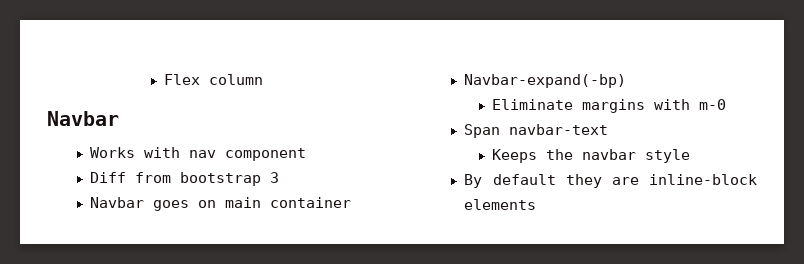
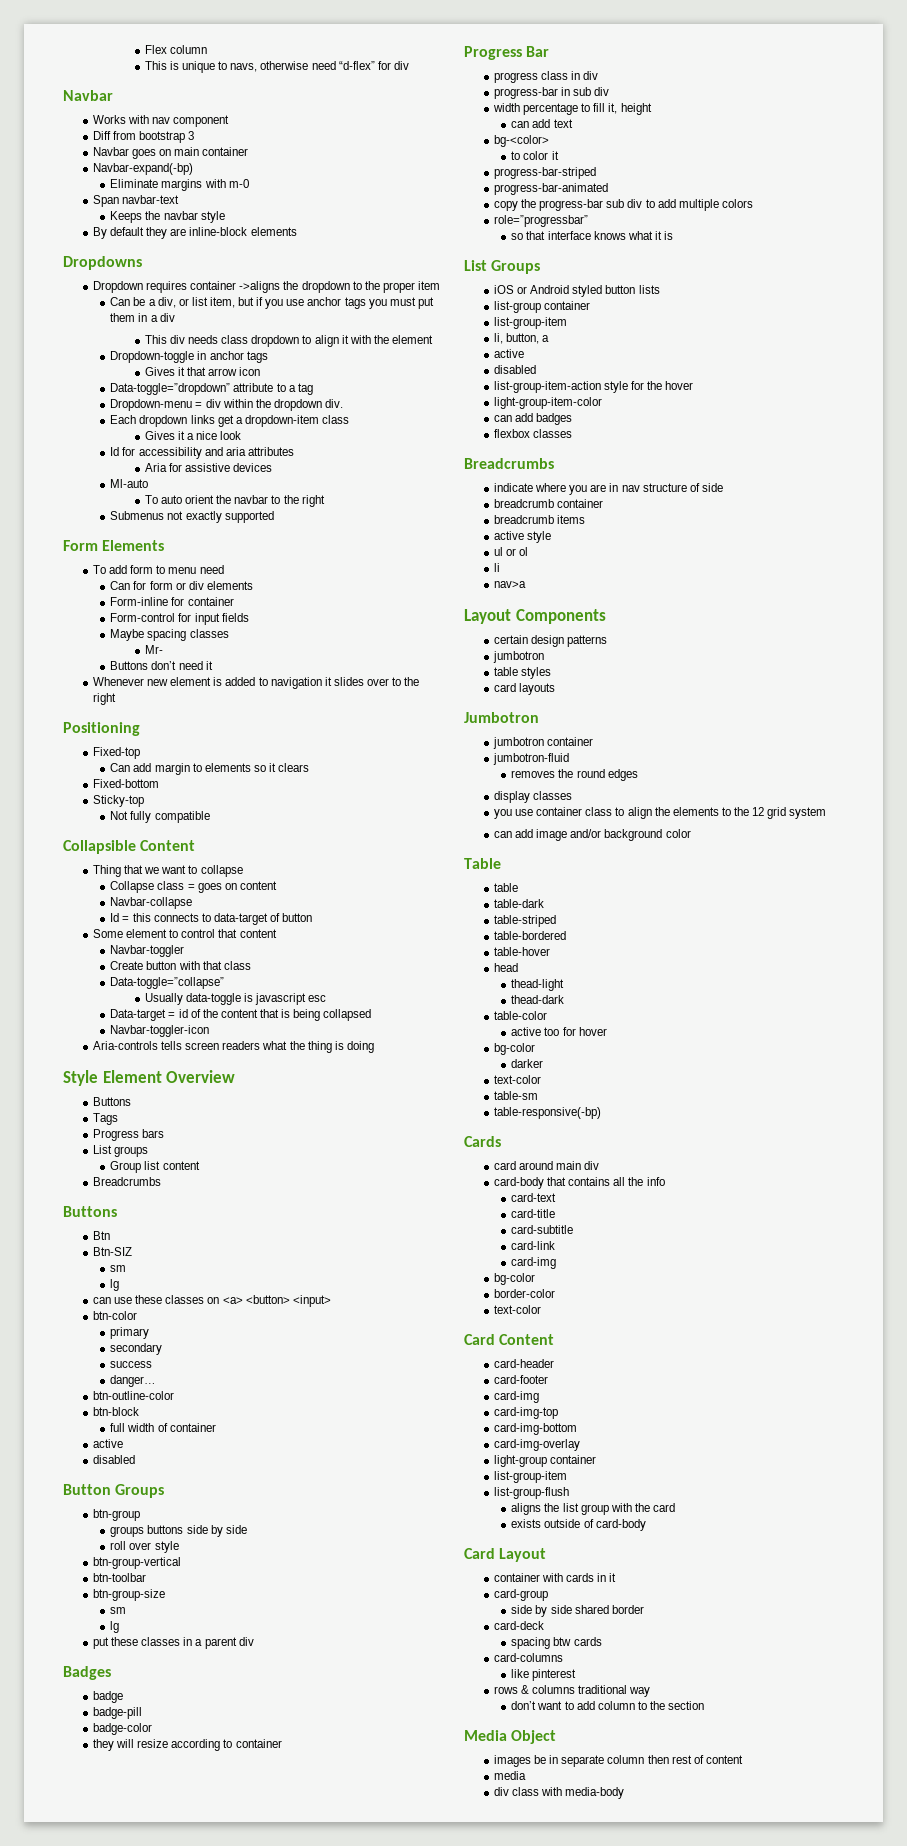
+ This is unique to navs, otherwise need “d-flex” for div
+ Dropdowns
+ Dropdown requires container ->aligns the dropdown to the proper item
+ Can be a div, or list item, but if you use anchor tags you must put them in a div
+ This div needs class dropdown to align it with the element
+ Dropdown-toggle in anchor tags
+ Gives it that arrow icon
+ Data-toggle=”dropdown” attribute to a tag
+ Dropdown-menu = div within the dropdown div.
+ Each dropdown links get a dropdown-item class
+ Gives it a nice look
+ Id for accessibility and aria attributes
+ Aria for assistive devices
+ Ml-auto
+ To auto orient the navbar to the right
+ Submenus not exactly supported
+ Form Elements
+ To add form to menu need
+ Can for form or div elements
+ Form-inline for container
+ Form-control for input fields
+ Maybe spacing classes
+ Mr-
+ Buttons don’t need it
+ Whenever new element is added to navigation it slides over to the right
+ Positioning
+ Fixed-top
+ Can add margin to elements so it clears
+ Fixed-bottom
+ Sticky-top
+ Not fully compatible
+ Collapsible Content
+ Thing that we want to collapse
+ Collapse class = goes on content
+ Navbar-collapse
+ Id = this connects to data-target of button
+ Some element to control that content
+ Navbar-toggler
+ Create button with that class
+ Data-toggle=”collapse”
+ Usually data-toggle is javascript esc
+ Data-target = id of the content that is being collapsed
+ Navbar-toggler-icon
+ Aria-controls tells screen readers what the thing is doing
+ Style Element Overview
+ Buttons
+ Tags
+ Progress bars
+ List groups
+ Group list content
+ Breadcrumbs
+ Buttons
+ Btn
+ Btn-SIZ
+ sm
+ lg
+ can use these classes on <a> <button> <input>
+ btn-color
+ primary
+ secondary
+ success
+ danger…
+ btn-outline-color
+ btn-block
+ full width of container
+ active
+ disabled
+ Button Groups
+ btn-group
+ groups buttons side by side
+ roll over style
+ btn-group-vertical
+ btn-toolbar
+ btn-group-size
+ sm
+ lg
+ put these classes in a parent div
+ Badges
+ badge
+ badge-pill
+ badge-color
+ they will resize according to container
+ Progress Bar
+ progress class in div
+ progress-bar in sub div
+ width percentage to fill it, height
+ can add text
+ bg-<color>
+ to color it
+ progress-bar-striped
+ progress-bar-animated
+ copy the progress-bar sub div to add multiple colors
+ role=”progressbar”
+ so that interface knows what it is
+ List Groups
+ iOS or Android styled button lists
+ list-group container
+ list-group-item
+ li, button, a
+ active
+ disabled
+ list-group-item-action style for the hover
+ light-group-item-color
+ can add badges
+ flexbox classes
+ Breadcrumbs
+ indicate where you are in nav structure of side
+ breadcrumb container
+ breadcrumb items
+ active style
+ ul or ol
+ li
+ nav>a
+ Layout Components
+ certain design patterns
+ jumbotron
+ table styles
+ card layouts
+ Jumbotron
+ jumbotron container
+ jumbotron-fluid
+ removes the round edges
+ display classes
+ you use container class to align the elements to the 12 grid system
+ can add image and/or background color
+ Table
+ table
+ table-dark
+ table-striped
+ table-bordered
+ table-hover
+ head
+ thead-light
+ thead-dark
+ table-color
+ active too for hover
+ bg-color
+ darker
+ text-color
+ table-sm
+ table-responsive(-bp)
+ Cards
+ card around main div
+ card-body that contains all the info
+ card-text
+ card-title
+ card-subtitle
+ card-link
+ card-img
+ bg-color
+ border-color
+ text-color
+ Card Content
+ card-header
+ card-footer
+ card-img
+ card-img-top
+ card-img-bottom
+ card-img-overlay
+ light-group container
+ list-group-item
+ list-group-flush
+ aligns the list group with the card
+ exists outside of card-body
+ Card Layout
+ container with cards in it
+ card-group
+ side by side shared border
+ card-deck
+ spacing btw cards
+ card-columns
+ like pinterest
+ rows & columns traditional way
+ don’t want to add column to the section
+ Media Object
+ images be in separate column then rest of content
+ media
+ div class with media-body

